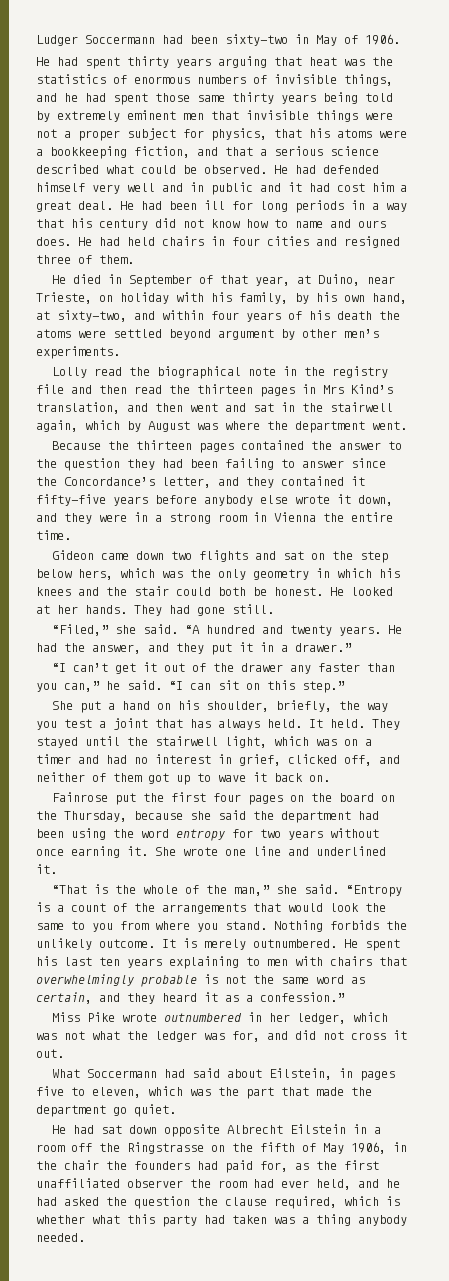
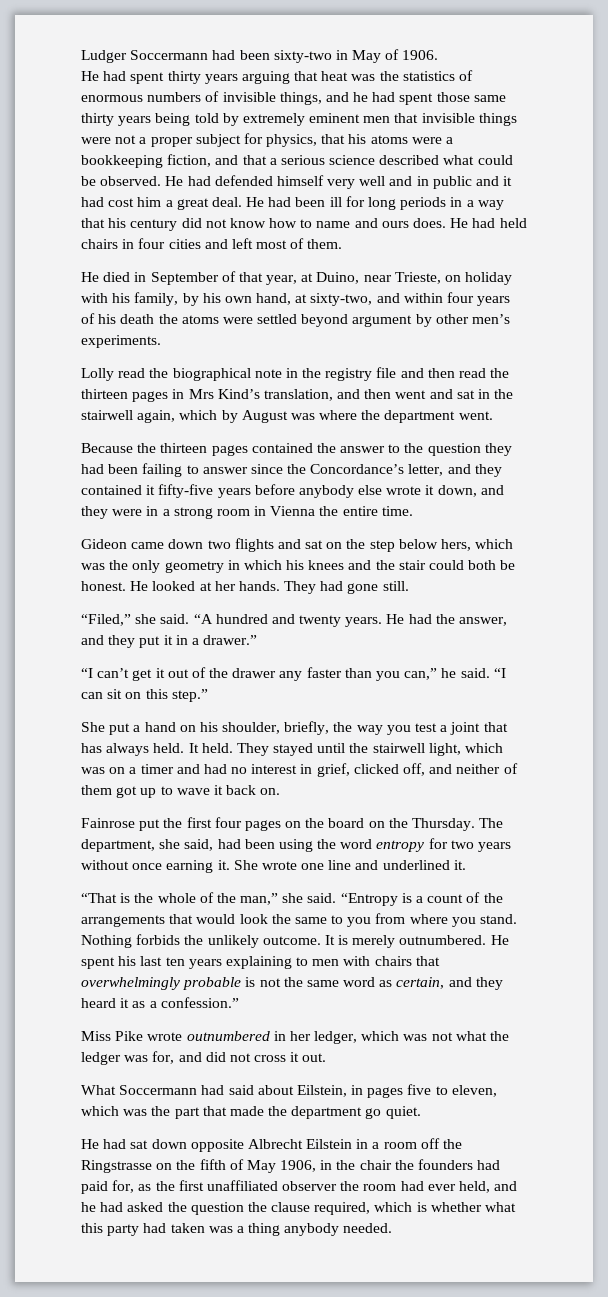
- He had held chairs in four cities and resigned three of them.
+ He had held chairs in four cities and left most of them.
- Fainrose put the first four pages on the board on the Thursday, because she said the department had been using the word entropy for two years without once earning it.
+ Fainrose put the first four pages on the board on the Thursday. The department, she said, had been using the word entropy for two years without once earning it.

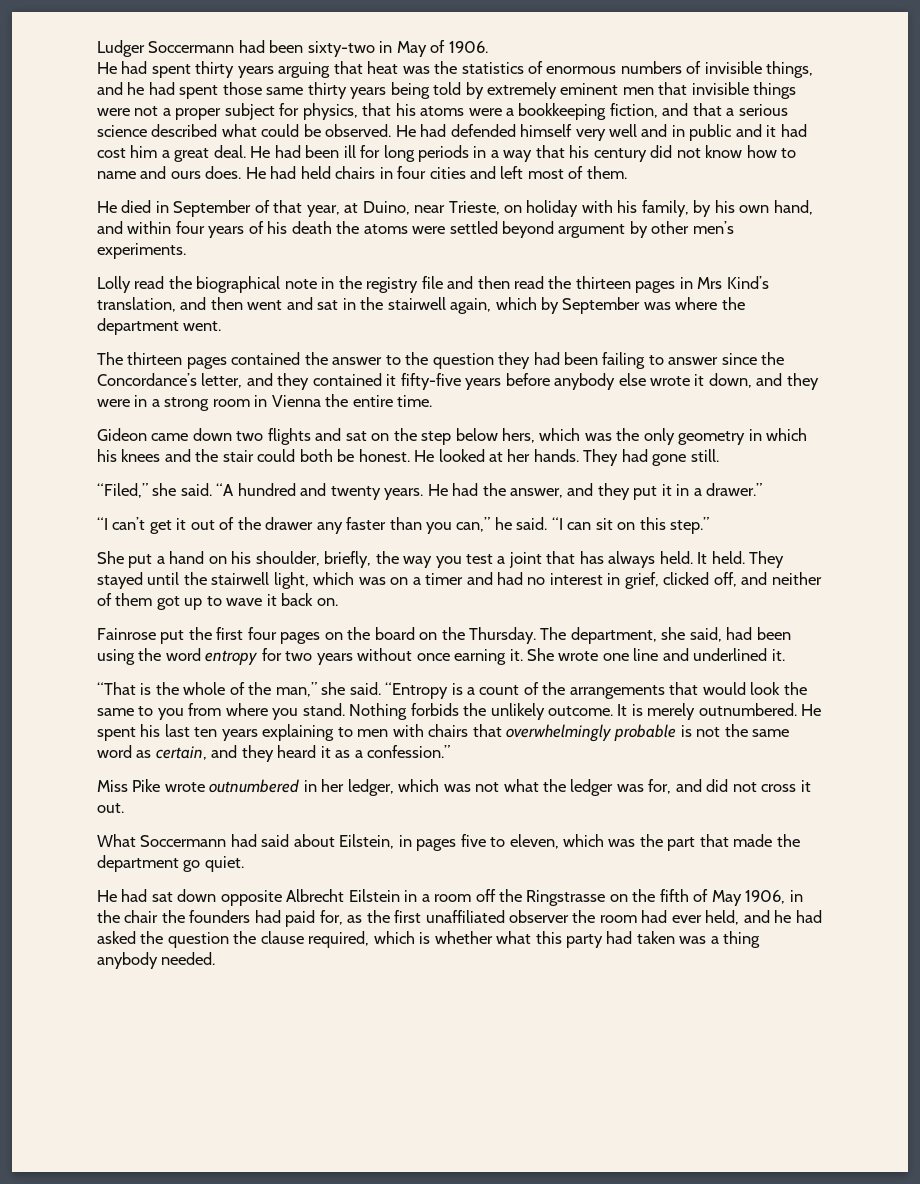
- He died in September of that year, at Duino, near Trieste, on holiday with his family, by his own hand, at sixty-two, and within four years of his death the atoms were settled beyond argument by other men’s experiments.
+ He died in September of that year, at Duino, near Trieste, on holiday with his family, by his own hand, and within four years of his death the atoms were settled beyond argument by other men’s experiments.
- Lolly read the biographical note in the registry file and then read the thirteen pages in Mrs Kind’s translation, and then went and sat in the stairwell again, which by August was where the department went.
+ Lolly read the biographical note in the registry file and then read the thirteen pages in Mrs Kind’s translation, and then went and sat in the stairwell again, which by September was where the department went.
- Because the thirteen pages contained the answer to the question they had been failing to answer since the Concordance’s letter, and they contained it fifty-five years before anybody else wrote it down, and they were in a strong room in Vienna the entire time.
+ The thirteen pages contained the answer to the question they had been failing to answer since the Concordance’s letter, and they contained it fifty-five years before anybody else wrote it down, and they were in a strong room in Vienna the entire time.

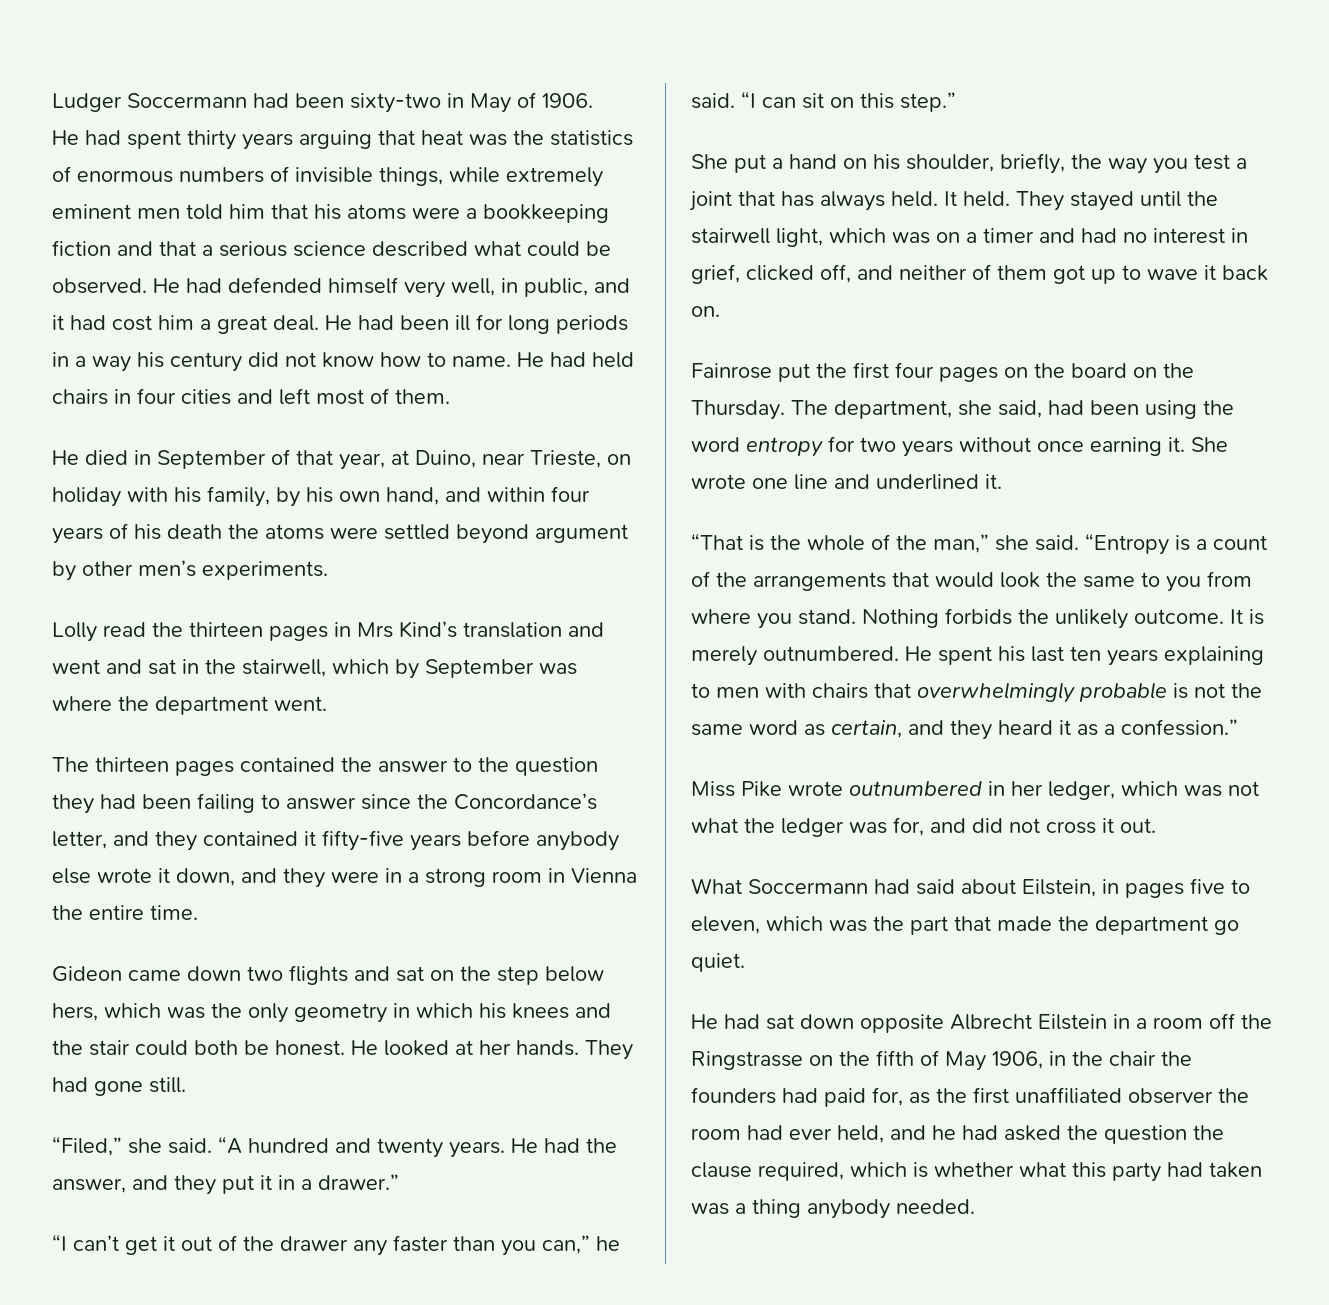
- He had spent thirty years arguing that heat was the statistics of enormous numbers of invisible things, and he had spent those same thirty years being told by extremely eminent men that invisible things were not a proper subject for physics, that his atoms were a bookkeeping fiction, and that a serious science described what could be observed.
+ He had spent thirty years arguing that heat was the statistics of enormous numbers of invisible things, while extremely eminent men told him that his atoms were a bookkeeping fiction and that a serious science described what could be observed.
- He had defended himself very well and in public and it had cost him a great deal.
+ He had defended himself very well, in public, and it had cost him a great deal.
- He had been ill for long periods in a way that his century did not know how to name and ours does.
+ He had been ill for long periods in a way his century did not know how to name.
- Lolly read the biographical note in the registry file and then read the thirteen pages in Mrs Kind’s translation, and then went and sat in the stairwell again, which by September was where the department went.
+ Lolly read the thirteen pages in Mrs Kind’s translation and went and sat in the stairwell, which by September was where the department went.

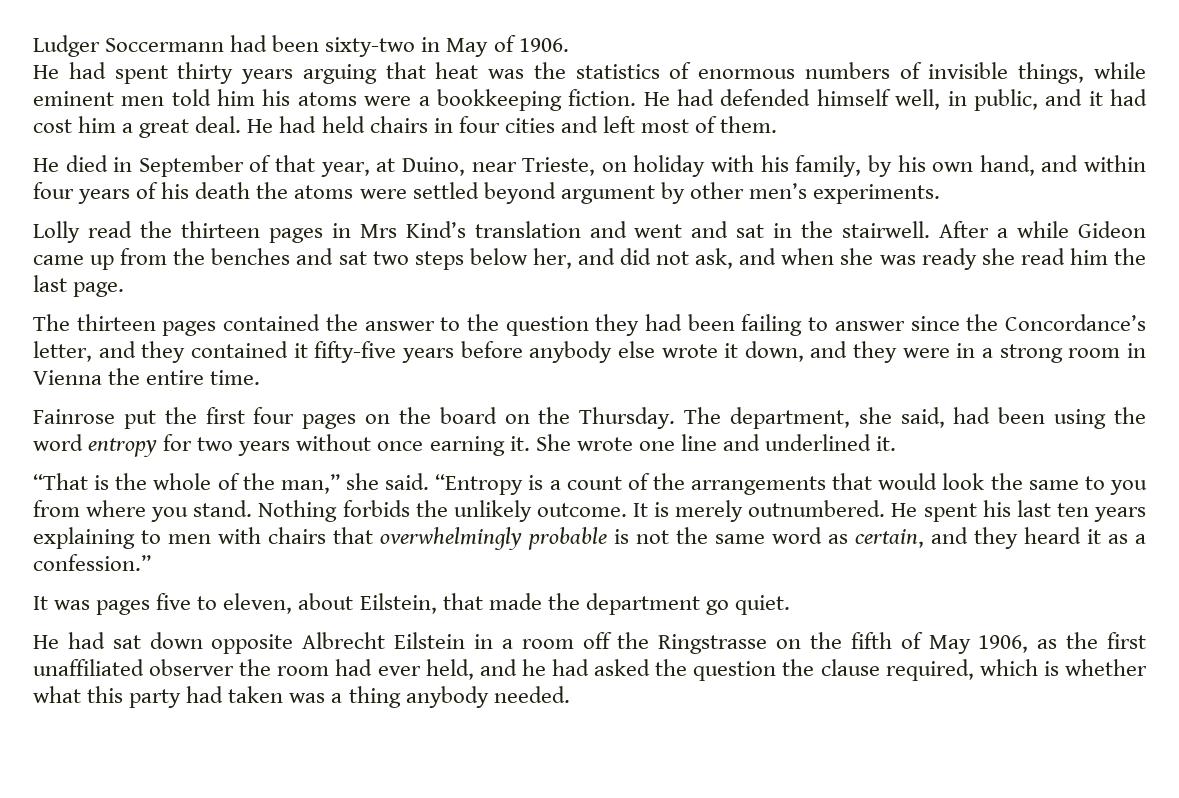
- He had spent thirty years arguing that heat was the statistics of enormous numbers of invisible things, while extremely eminent men told him that his atoms were a bookkeeping fiction and that a serious science described what could be observed.
+ He had spent thirty years arguing that heat was the statistics of enormous numbers of invisible things, while eminent men told him his atoms were a bookkeeping fiction.
- He had defended himself very well, in public, and it had cost him a great deal.
+ He had defended himself well, in public, and it had cost him a great deal.
- He had been ill for long periods in a way his century did not know how to name. He had held chairs in four cities and left most of them.
+ He had held chairs in four cities and left most of them.
- Lolly read the thirteen pages in Mrs Kind’s translation and went and sat in the stairwell, which by September was where the department went.
+ Lolly read the thirteen pages in Mrs Kind’s translation and went and sat in the stairwell. After a while Gideon came up from the benches and sat two steps below her, and did not ask, and when she was ready she read him the last page.
- Gideon came down two flights and sat on the step below hers, which was the only geometry in which his knees and the stair could both be honest. He looked at her hands. They had gone still.
- “Filed,” she said. “A hundred and twenty years. He had the answer, and they put it in a drawer.”
- “I can’t get it out of the drawer any faster than you can,” he said. “I can sit on this step.”
- She put a hand on his shoulder, briefly, the way you test a joint that has always held. It held. They stayed until the stairwell light, which was on a timer and had no interest in grief, clicked off, and neither of them got up to wave it back on.
- Miss Pike wrote outnumbered in her ledger, which was not what the ledger was for, and did not cross it out.
- What Soccermann had said about Eilstein, in pages five to eleven, which was the part that made the department go quiet.
+ It was pages five to eleven, about Eilstein, that made the department go quiet.
- He had sat down opposite Albrecht Eilstein in a room off the Ringstrasse on the fifth of May 1906, in the chair the founders had paid for, as the first unaffiliated observer the room had ever held, and he had asked the question the clause required, which is whether what this party had taken was a thing anybody needed.
+ He had sat down opposite Albrecht Eilstein in a room off the Ringstrasse on the fifth of May 1906, as the first unaffiliated observer the room had ever held, and he had asked the question the clause required, which is whether what this party had taken was a thing anybody needed.

